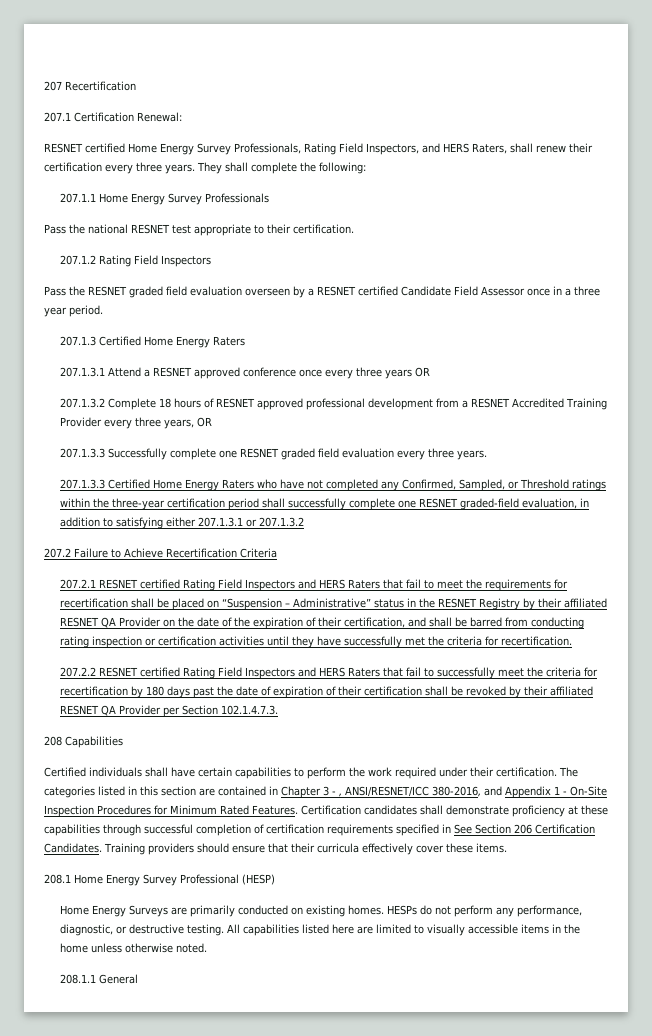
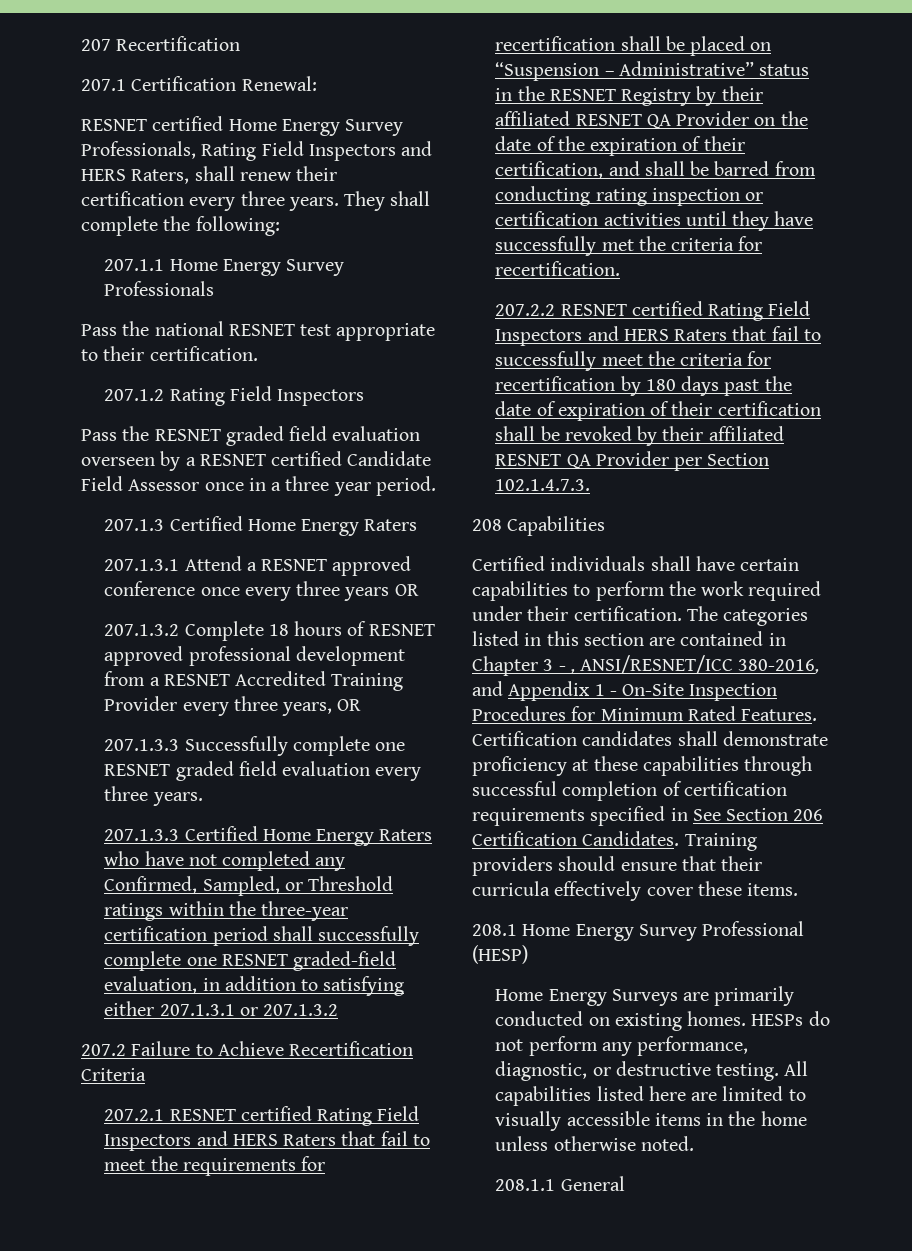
- RESNET certified Home Energy Survey Professionals, Rating Field Inspectors, and HERS Raters, shall renew their certification every three years.
+ RESNET certified Home Energy Survey Professionals, Rating Field Inspectors and HERS Raters, shall renew their certification every three years.

